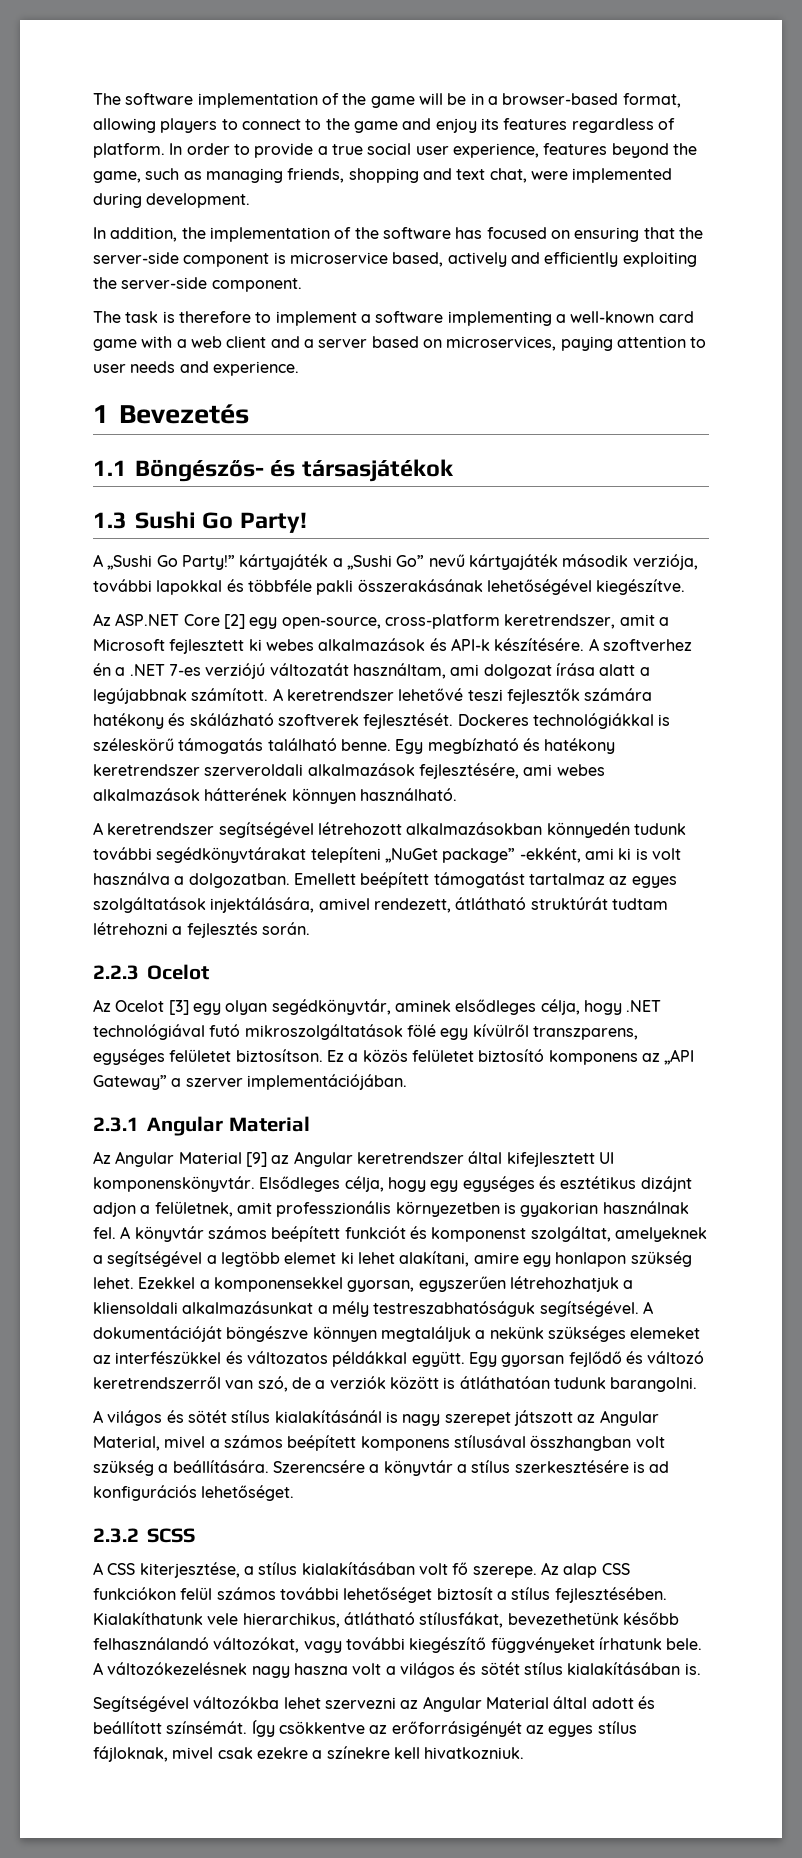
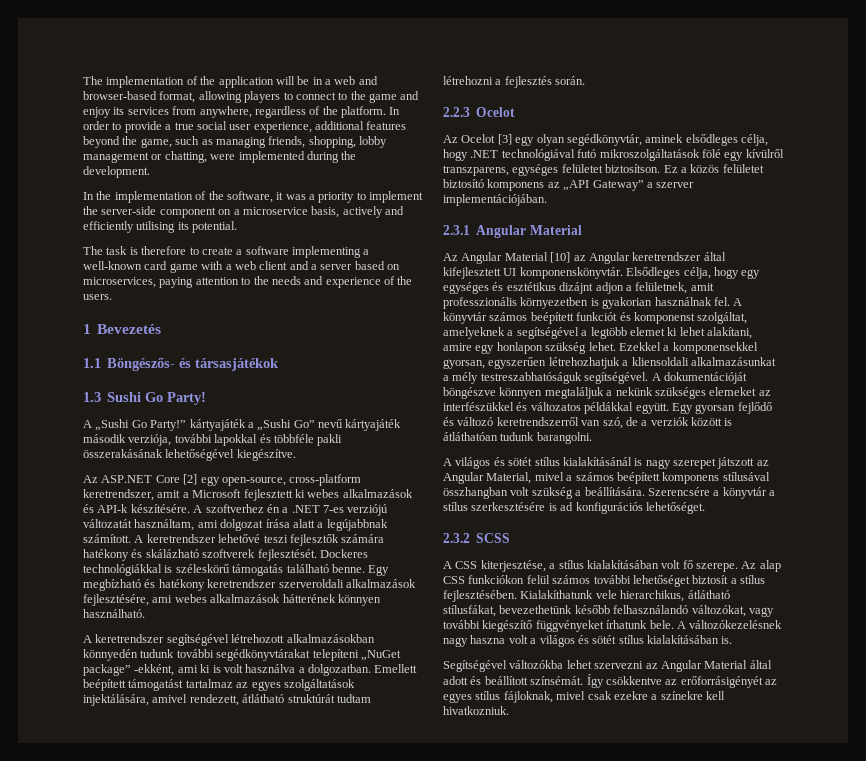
- The software implementation of the game will be in a browser-based format, allowing players to connect to the game and enjoy its features regardless of platform.
+ The implementation of the application will be in a web and browser-based format, allowing players to connect to the game and enjoy its services from anywhere, regardless of the platform.
- In order to provide a true social user experience, features beyond the game, such as managing friends, shopping and text chat, were implemented during development.
+ In order to provide a true social user experience, additional features beyond the game, such as managing friends, shopping, lobby management or chatting, were implemented during the development.
- In addition, the implementation of the software has focused on ensuring that the server-side component is microservice based, actively and efficiently exploiting the server-side component.
+ In the implementation of the software, it was a priority to implement the server-side component on a microservice basis, actively and efficiently utilising its potential.
- The task is therefore to implement a software implementing a well-known card game with a web client and a server based on microservices, paying attention to user needs and experience.
+ The task is therefore to create a software implementing a well-known card game with a web client and a server based on microservices, paying attention to the needs and experience of the users.
- Az Angular Material [9] az Angular keretrendszer által kifejlesztett UI komponenskönyvtár.
+ Az Angular Material [10] az Angular keretrendszer által kifejlesztett UI komponenskönyvtár.

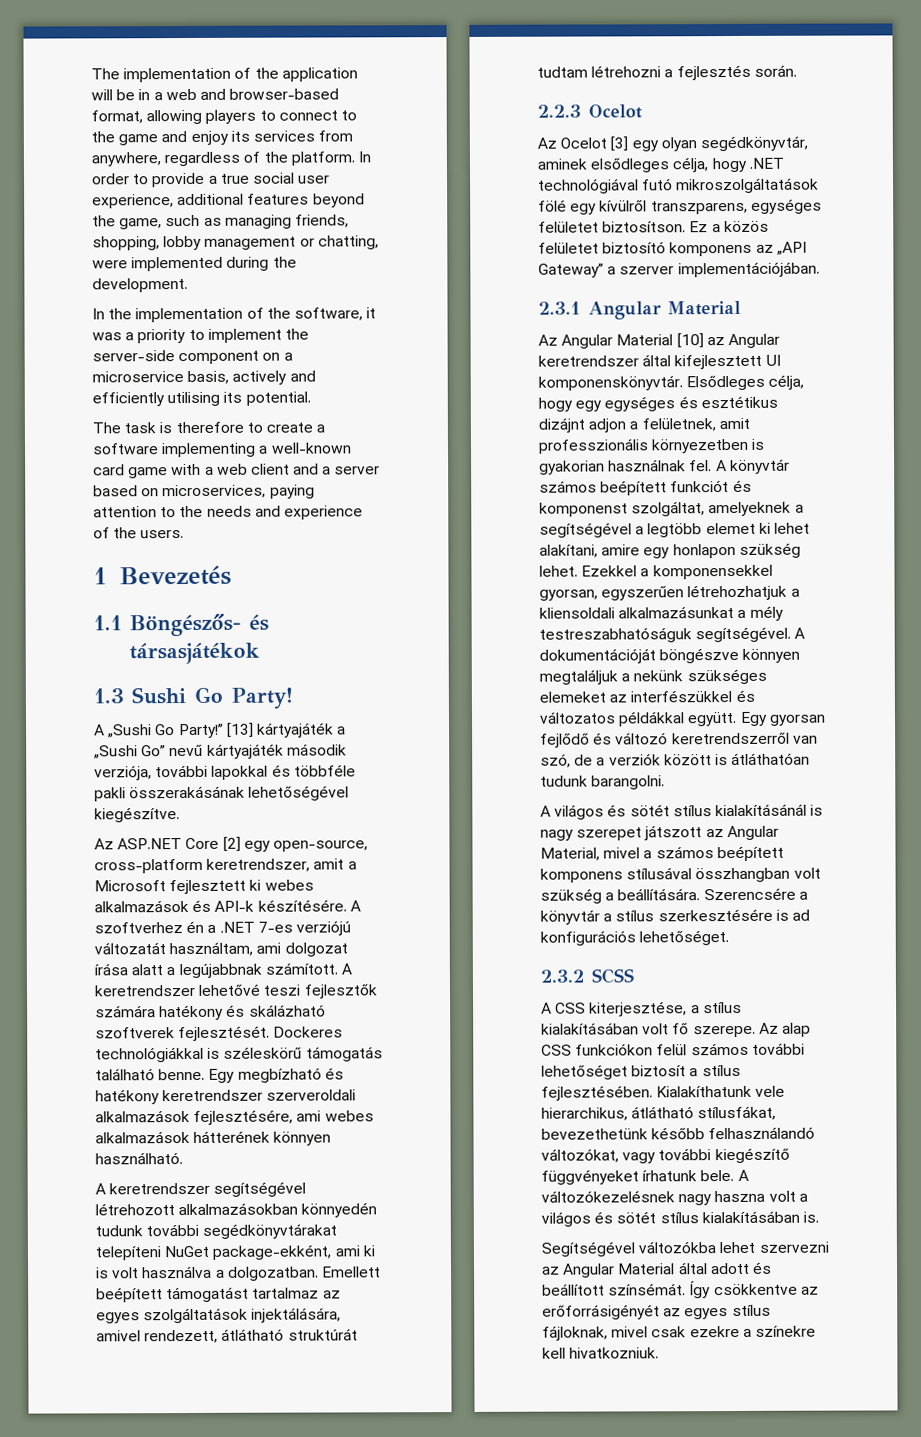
- A „Sushi Go Party!” kártyajáték a „Sushi Go” nevű kártyajáték második verziója, további lapokkal és többféle pakli összerakásának lehetőségével kiegészítve.
+ A „Sushi Go Party!” [13] kártyajáték a „Sushi Go” nevű kártyajáték második verziója, további lapokkal és többféle pakli összerakásának lehetőségével kiegészítve.
- A keretrendszer segítségével létrehozott alkalmazásokban könnyedén tudunk további segédkönyvtárakat telepíteni „NuGet package” -ekként, ami ki is volt használva a dolgozatban.
+ A keretrendszer segítségével létrehozott alkalmazásokban könnyedén tudunk további segédkönyvtárakat telepíteni NuGet package-ekként, ami ki is volt használva a dolgozatban.

